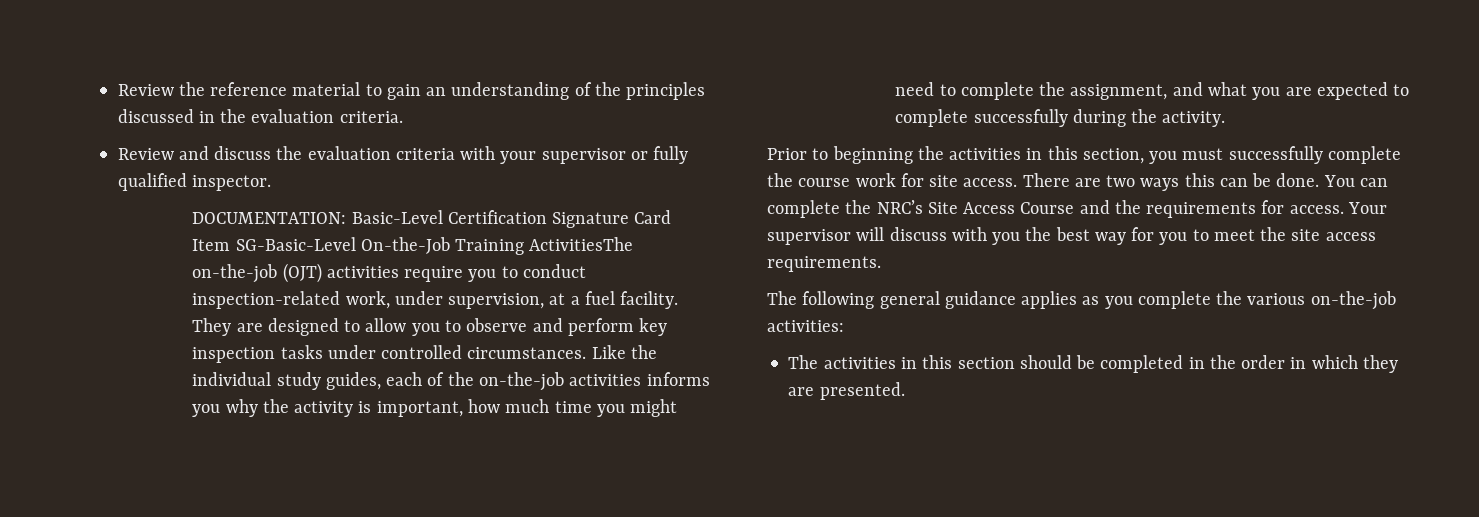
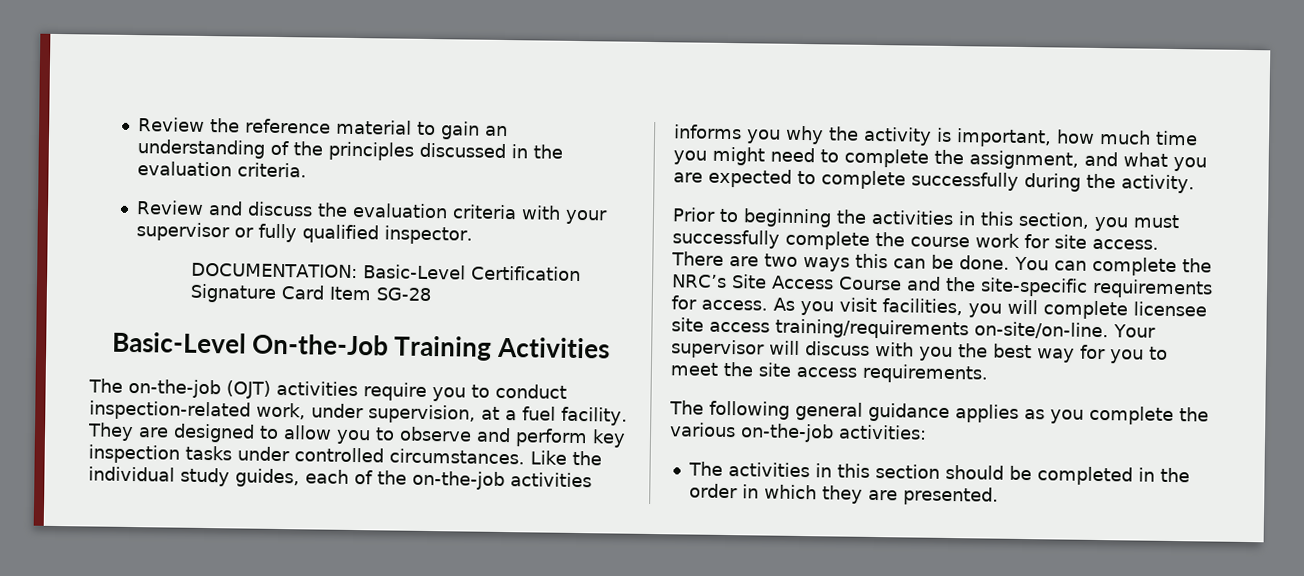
- DOCUMENTATION: Basic-Level Certification Signature Card Item SG-Basic-Level On-the-Job Training ActivitiesThe on-the-job (OJT) activities require you to conduct inspection-related work, under supervision, at a fuel facility.
+ DOCUMENTATION: Basic-Level Certification Signature Card Item SG-28
+ Basic-Level On-the-Job Training Activities
+ The on-the-job (OJT) activities require you to conduct inspection-related work, under supervision, at a fuel facility.
- You can complete the NRC’s Site Access Course and the requirements for access.
+ You can complete the NRC’s Site Access Course and the site-specific requirements for access.
+ As you visit facilities, you will complete licensee site access training/requirements on-site/on-line.

